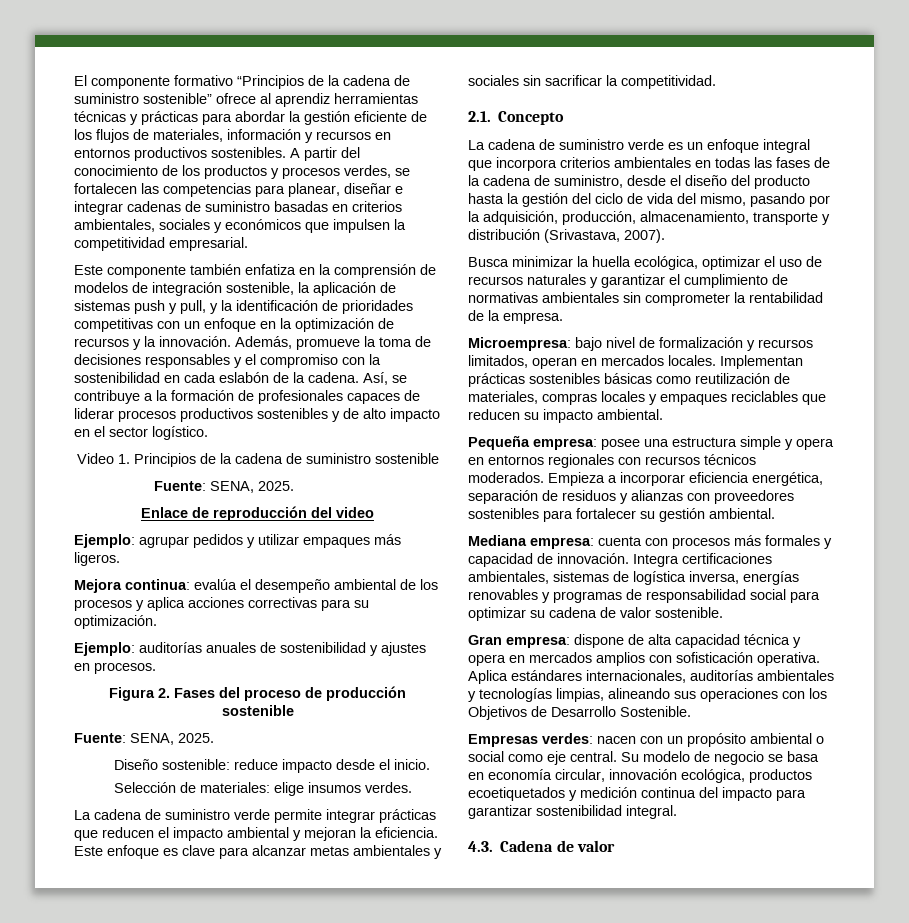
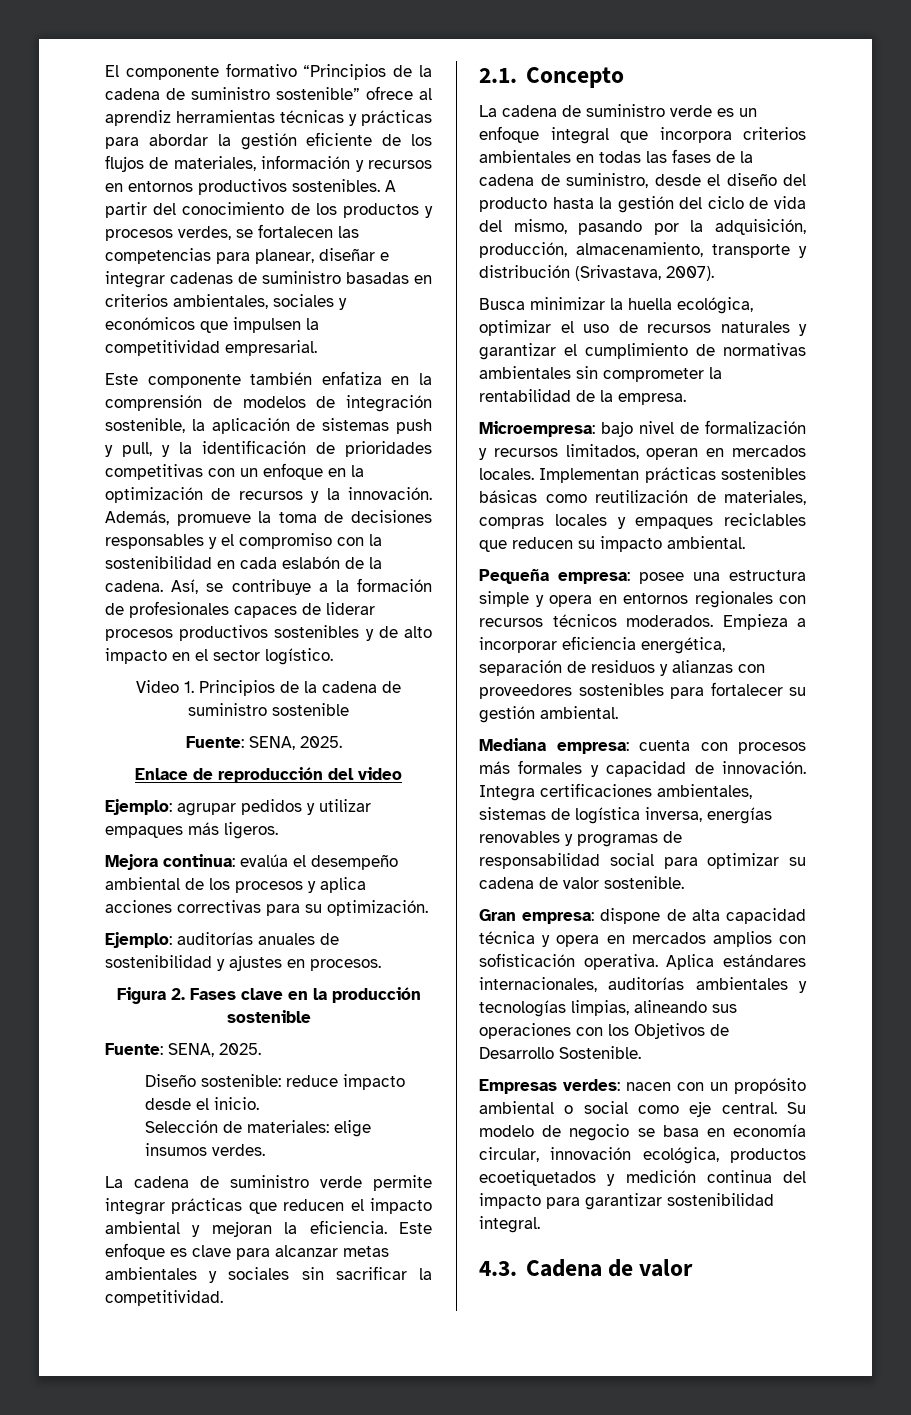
- Figura 2. Fases del proceso de producción sostenible
+ Figura 2. Fases clave en la producción sostenible

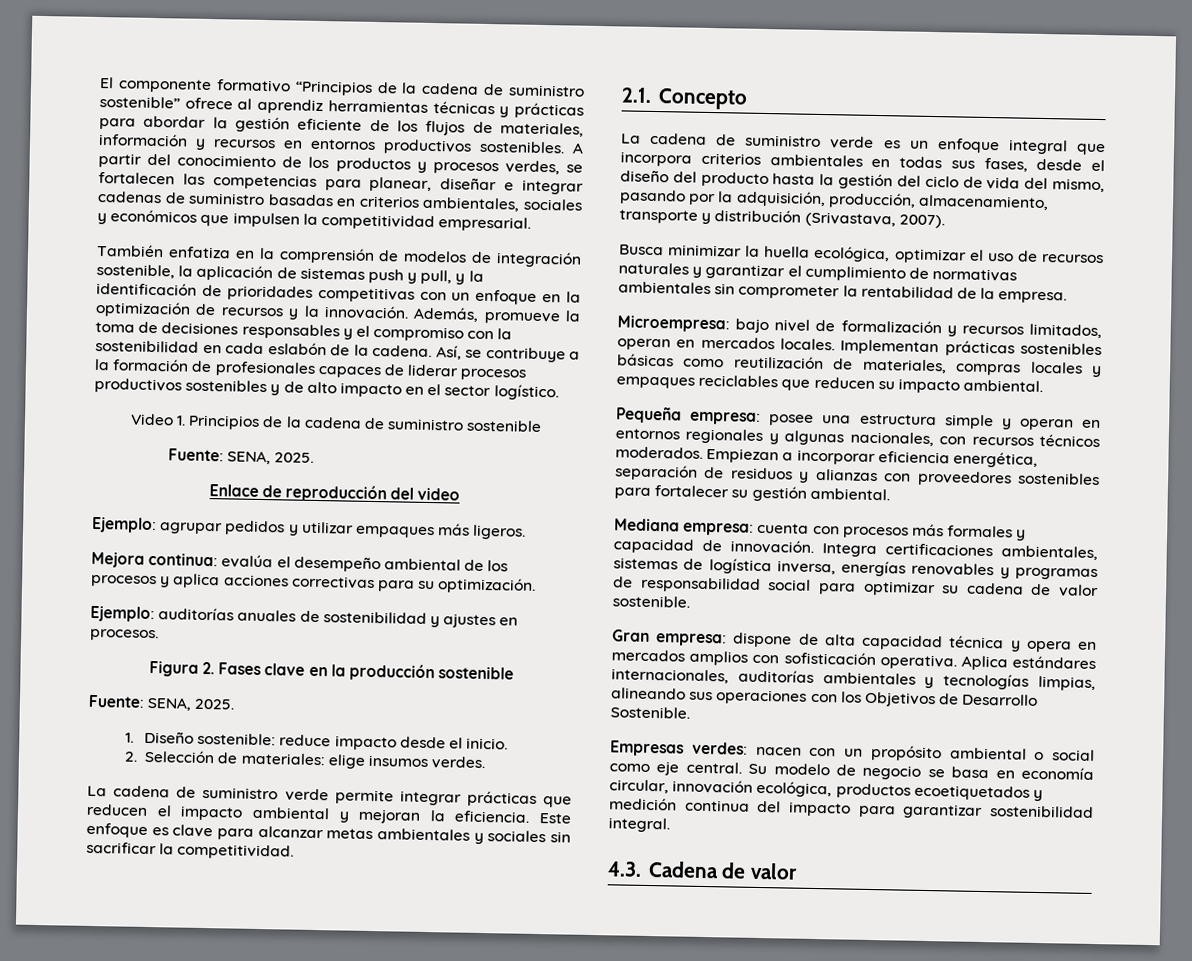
- Este componente también enfatiza en la comprensión de modelos de integración sostenible, la aplicación de sistemas push y pull, y la identificación de prioridades competitivas con un enfoque en la optimización de recursos y la innovación.
+ También enfatiza en la comprensión de modelos de integración sostenible, la aplicación de sistemas push y pull, y la identificación de prioridades competitivas con un enfoque en la optimización de recursos y la innovación.
- Diseño sostenible: reduce impacto desde el inicio.
+ 1. Diseño sostenible: reduce impacto desde el inicio.
- Selección de materiales: elige insumos verdes.
+ 2. Selección de materiales: elige insumos verdes.
- La cadena de suministro verde es un enfoque integral que incorpora criterios ambientales en todas las fases de la cadena de suministro, desde el diseño del producto hasta la gestión del ciclo de vida del mismo, pasando por la adquisición, producción, almacenamiento, transporte y distribución (Srivastava, 2007).
+ La cadena de suministro verde es un enfoque integral que incorpora criterios ambientales en todas sus fases, desde el diseño del producto hasta la gestión del ciclo de vida del mismo, pasando por la adquisición, producción, almacenamiento, transporte y distribución (Srivastava, 2007).
- Pequeña empresa: posee una estructura simple y opera en entornos regionales con recursos técnicos moderados.
+ Pequeña empresa: posee una estructura simple y operan en entornos regionales y algunas nacionales, con recursos técnicos moderados.
- Empieza a incorporar eficiencia energética, separación de residuos y alianzas con proveedores sostenibles para fortalecer su gestión ambiental.
+ Empiezan a incorporar eficiencia energética, separación de residuos y alianzas con proveedores sostenibles para fortalecer su gestión ambiental.

